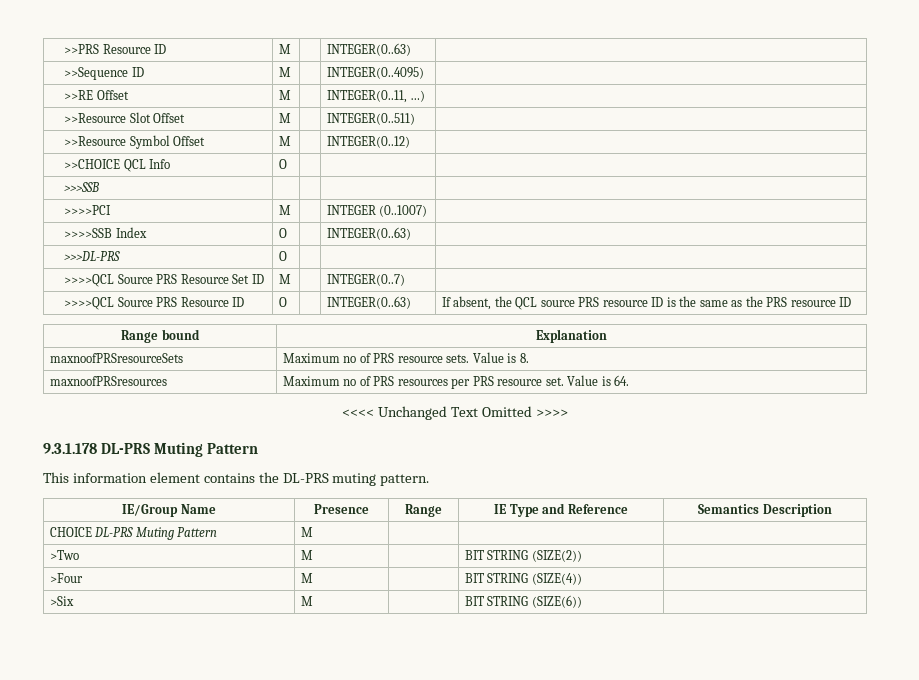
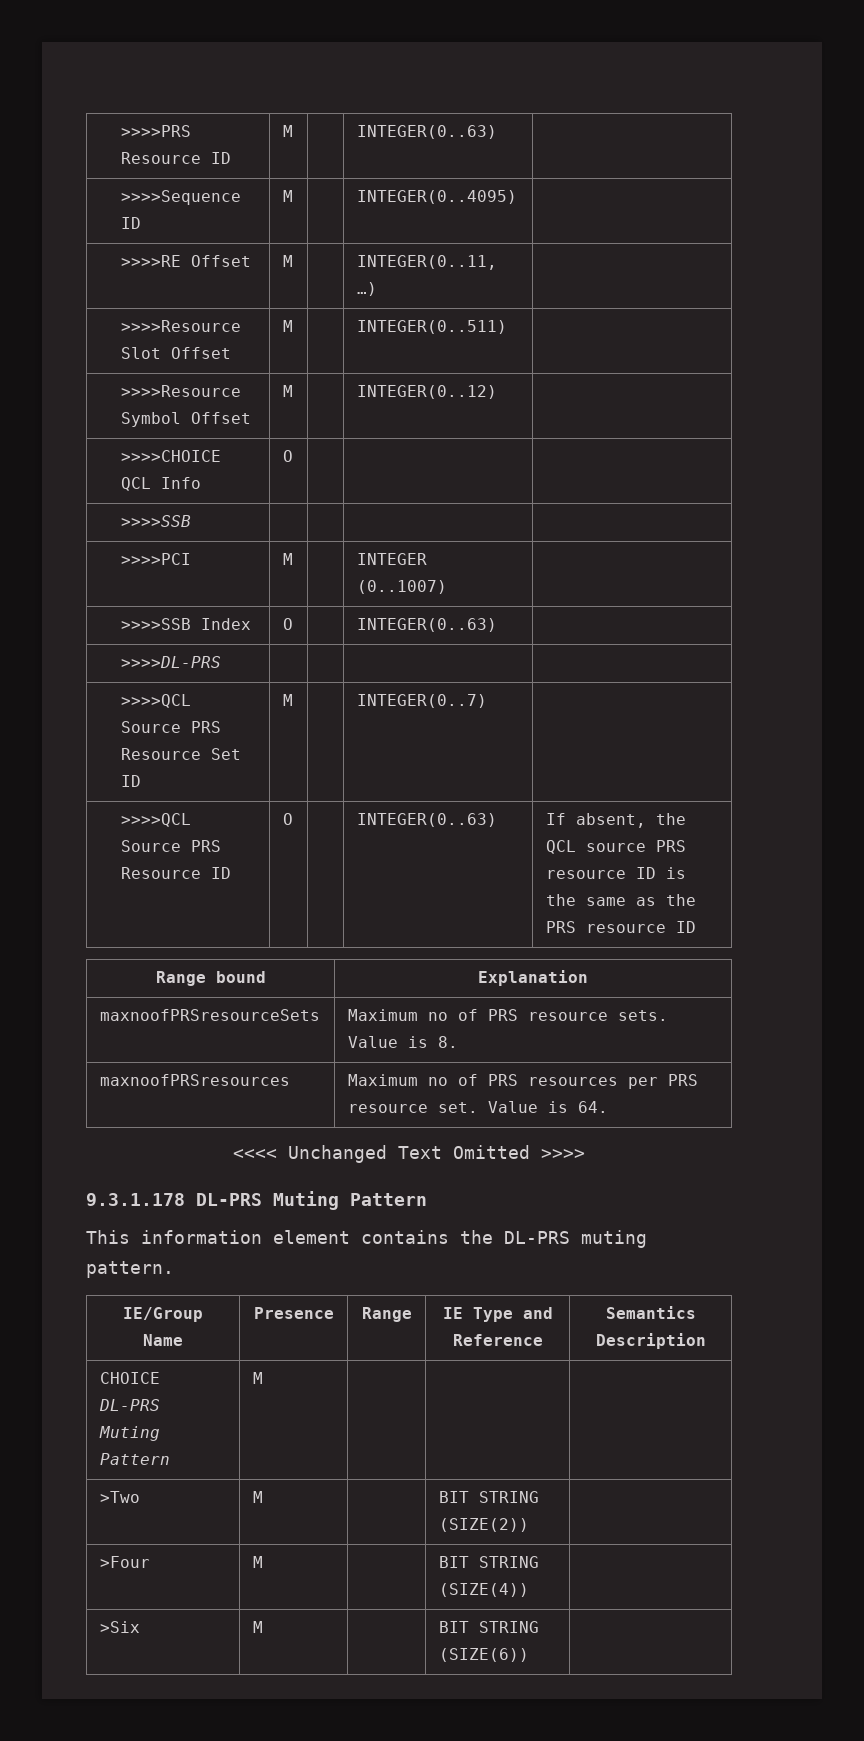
- >>PRS Resource ID | M | | INTEGER(0..63) |
+ >>>>PRS Resource ID | M | | INTEGER(0..63) |
- >>Sequence ID | M | | INTEGER(0..4095) |
+ >>>>Sequence ID | M | | INTEGER(0..4095) |
- >>RE Offset | M | | INTEGER(0..11, …) |
+ >>>>RE Offset | M | | INTEGER(0..11, …) |
- >>Resource Slot Offset | M | | INTEGER(0..511) |
+ >>>>Resource Slot Offset | M | | INTEGER(0..511) |
- >>Resource Symbol Offset | M | | INTEGER(0..12) |
+ >>>>Resource Symbol Offset | M | | INTEGER(0..12) |
- >>CHOICE QCL Info | O | | |
+ >>>>CHOICE QCL Info | O | | |
- >>>SSB | | | |
+ >>>>SSB | | | |
- >>>DL-PRS | O | | |
+ >>>>DL-PRS | | | |

